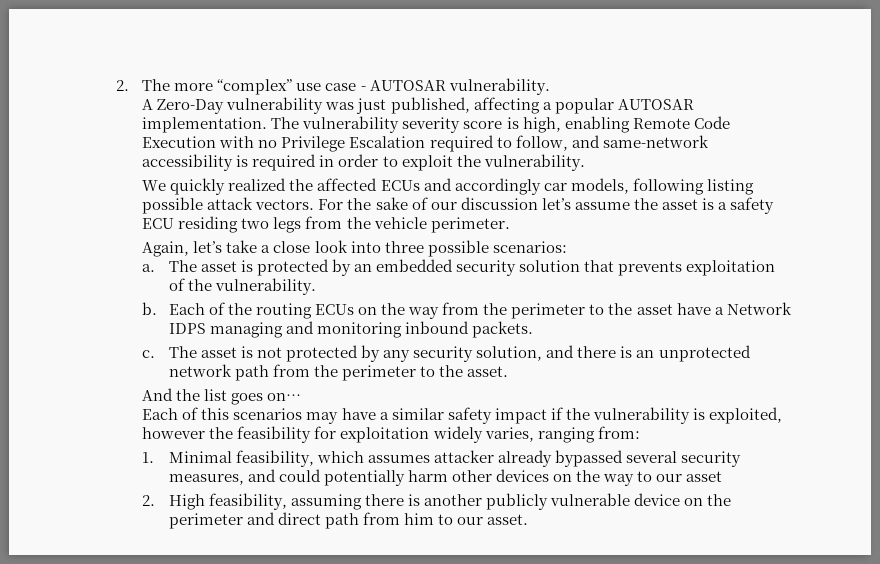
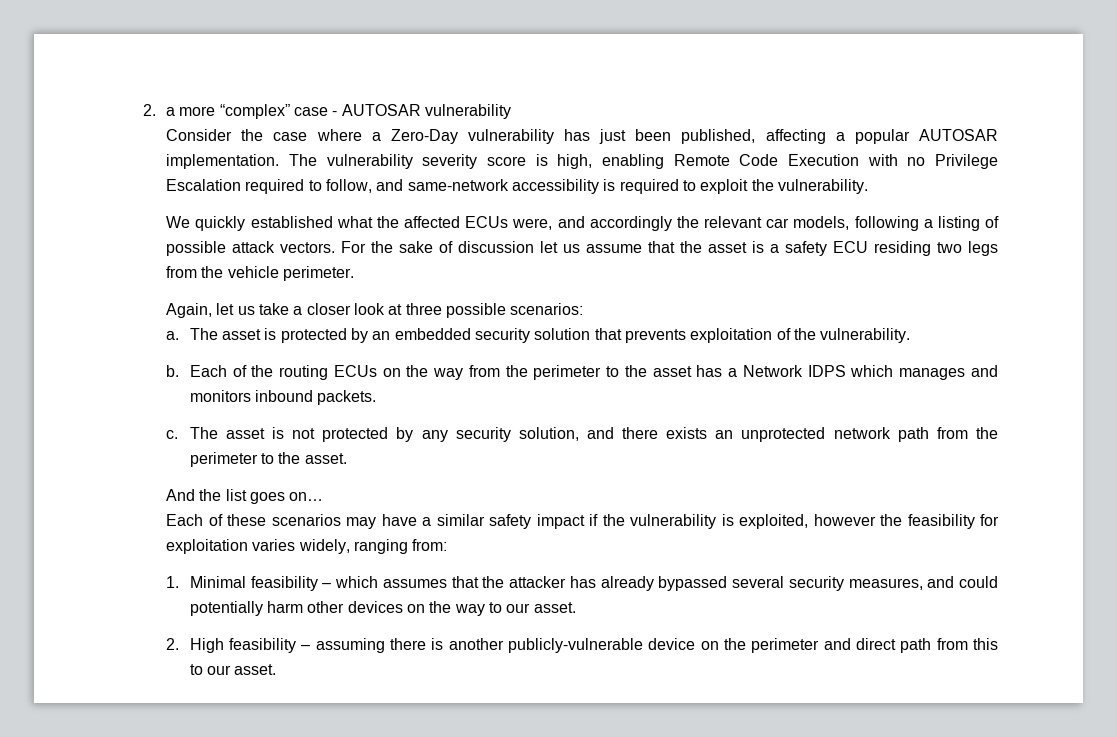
- 2. The more “complex” use case - AUTOSAR vulnerability.
- A Zero-Day vulnerability was just published, affecting a popular AUTOSAR implementation.
+ 2. a more “complex” case - AUTOSAR vulnerability
+ Consider the case where a Zero-Day vulnerability has just been published, affecting a popular AUTOSAR implementation.
- The vulnerability severity score is high, enabling Remote Code Execution with no Privilege Escalation required to follow, and same-network accessibility is required in order to exploit the vulnerability.
+ The vulnerability severity score is high, enabling Remote Code Execution with no Privilege Escalation required to follow, and same-network accessibility is required to exploit the vulnerability.
- We quickly realized the affected ECUs and accordingly car models, following listing possible attack vectors.
+ We quickly established what the affected ECUs were, and accordingly the relevant car models, following a listing of possible attack vectors.
- For the sake of our discussion let’s assume the asset is a safety ECU residing two legs from the vehicle perimeter.
+ For the sake of discussion let us assume that the asset is a safety ECU residing two legs from the vehicle perimeter.
- Again, let’s take a close look into three possible scenarios:
+ Again, let us take a closer look at three possible scenarios:
- Each of the routing ECUs on the way from the perimeter to the asset have a Network IDPS managing and monitoring inbound packets.
+ Each of the routing ECUs on the way from the perimeter to the asset has a Network IDPS which manages and monitors inbound packets.
- The asset is not protected by any security solution, and there is an unprotected network path from the perimeter to the asset.
+ The asset is not protected by any security solution, and there exists an unprotected network path from the perimeter to the asset.
- Each of this scenarios may have a similar safety impact if the vulnerability is exploited, however the feasibility for exploitation widely varies, ranging from:
+ Each of these scenarios may have a similar safety impact if the vulnerability is exploited, however the feasibility for exploitation varies widely, ranging from:
- 1. Minimal feasibility, which assumes attacker already bypassed several security measures, and could potentially harm other devices on the way to our asset
+ 1. Minimal feasibility – which assumes that the attacker has already bypassed several security measures, and could potentially harm other devices on the way to our asset.
- 2. High feasibility, assuming there is another publicly vulnerable device on the perimeter and direct path from him to our asset.
+ 2. High feasibility – assuming there is another publicly-vulnerable device on the perimeter and direct path from this to our asset.

